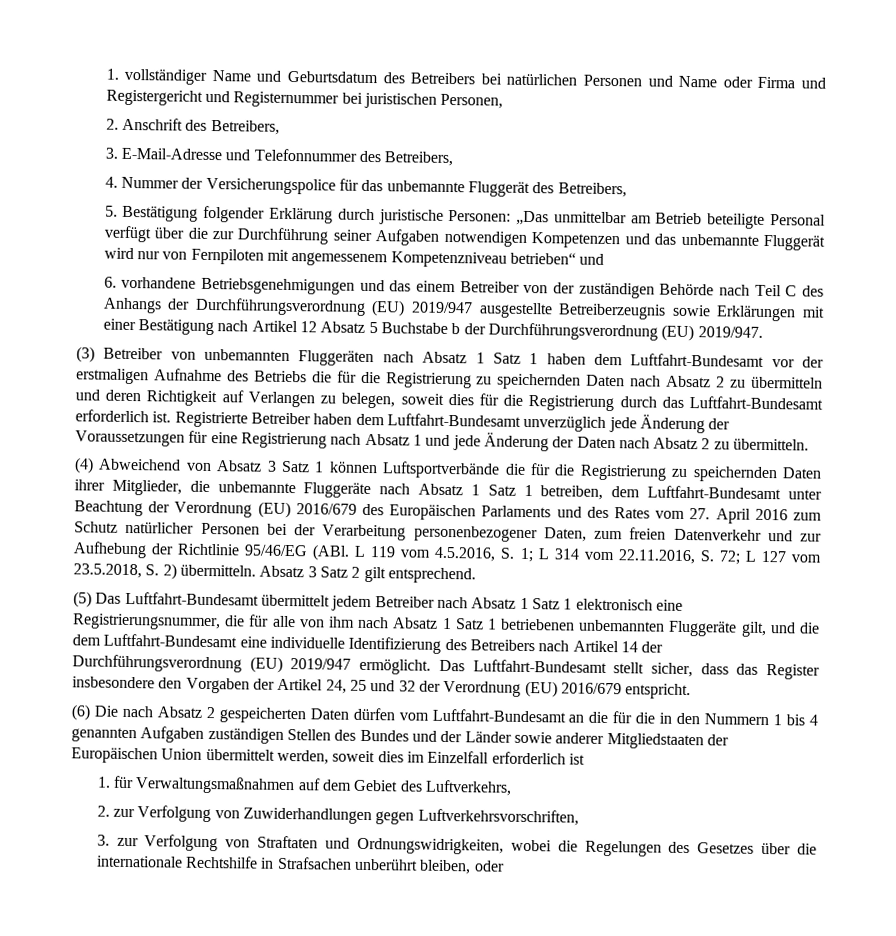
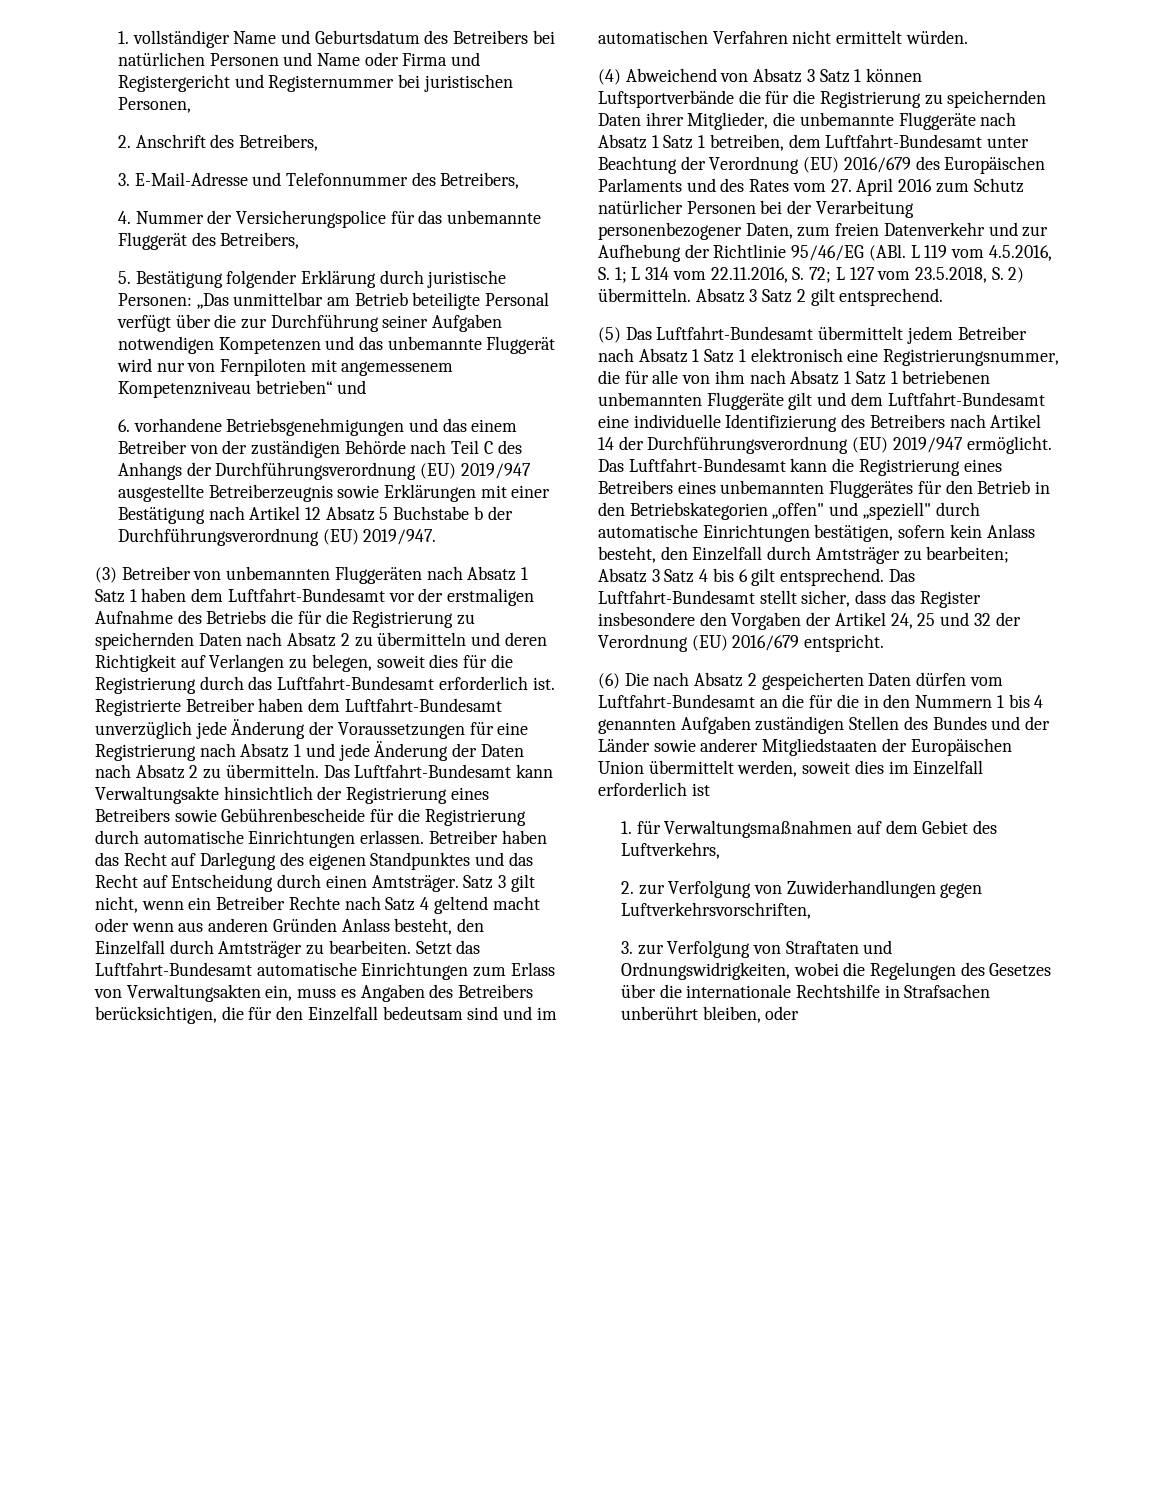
+ Das Luftfahrt-Bundesamt kann Verwaltungsakte hinsichtlich der Registrierung eines Betreibers sowie Gebührenbescheide für die Registrierung durch automatische Einrichtungen erlassen. Betreiber haben das Recht auf Darlegung des eigenen Standpunktes und das Recht auf Entscheidung durch einen Amtsträger. Satz 3 gilt nicht, wenn ein Betreiber Rechte nach Satz 4 geltend macht oder wenn aus anderen Gründen Anlass besteht, den Einzelfall durch Amtsträger zu bearbeiten. Setzt das Luftfahrt-Bundesamt automatische Einrichtungen zum Erlass von Verwaltungsakten ein, muss es Angaben des Betreibers berücksichtigen, die für den Einzelfall bedeutsam sind und im automatischen Verfahren nicht ermittelt würden.
- (5) Das Luftfahrt-Bundesamt übermittelt jedem Betreiber nach Absatz 1 Satz 1 elektronisch eine Registrierungsnummer, die für alle von ihm nach Absatz 1 Satz 1 betriebenen unbemannten Fluggeräte gilt, und die dem Luftfahrt-Bundesamt eine individuelle Identifizierung des Betreibers nach Artikel 14 der Durchführungsverordnung (EU) 2019/947 ermöglicht.
+ (5) Das Luftfahrt-Bundesamt übermittelt jedem Betreiber nach Absatz 1 Satz 1 elektronisch eine Registrierungsnummer, die für alle von ihm nach Absatz 1 Satz 1 betriebenen unbemannten Fluggeräte gilt und dem Luftfahrt-Bundesamt eine individuelle Identifizierung des Betreibers nach Artikel 14 der Durchführungsverordnung (EU) 2019/947 ermöglicht.
- Das Luftfahrt-Bundesamt stellt sicher, dass das Register insbesondere den Vorgaben der Artikel 24, 25 und 32 der Verordnung (EU) 2016/679 entspricht.
+ Das Luftfahrt-Bundesamt kann die Registrierung eines Betreibers eines unbemannten Fluggerätes für den Betrieb in den Betriebskategorien „offen" und „speziell" durch automatische Einrichtungen bestätigen, sofern kein Anlass besteht, den Einzelfall durch Amtsträger zu bearbeiten; Absatz 3 Satz 4 bis 6 gilt entsprechend. Das Luftfahrt-Bundesamt stellt sicher, dass das Register insbesondere den Vorgaben der Artikel 24, 25 und 32 der Verordnung (EU) 2016/679 entspricht.

